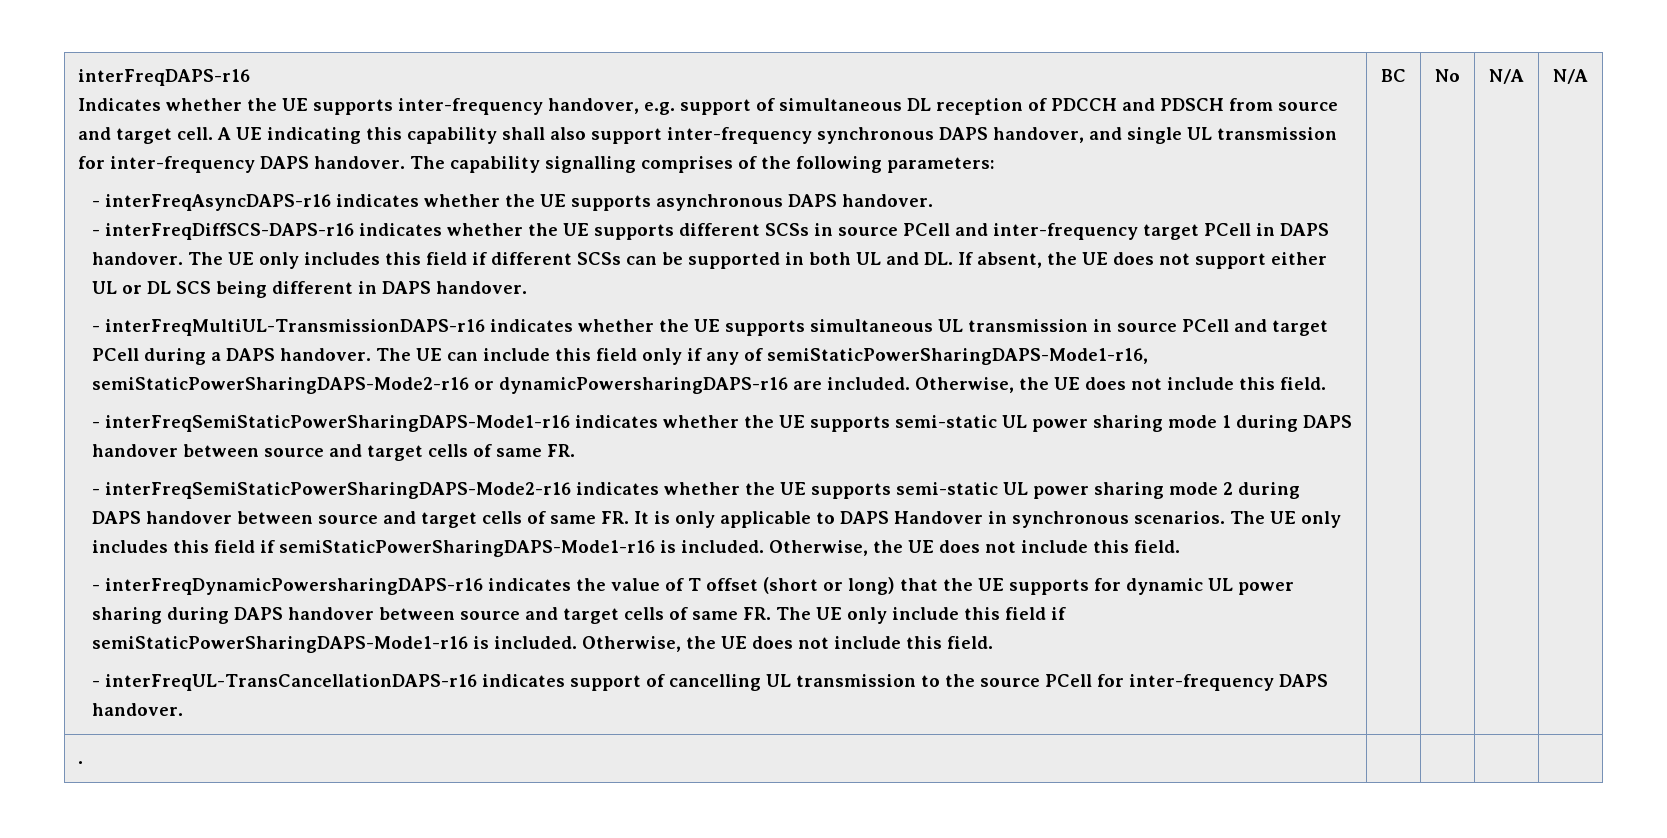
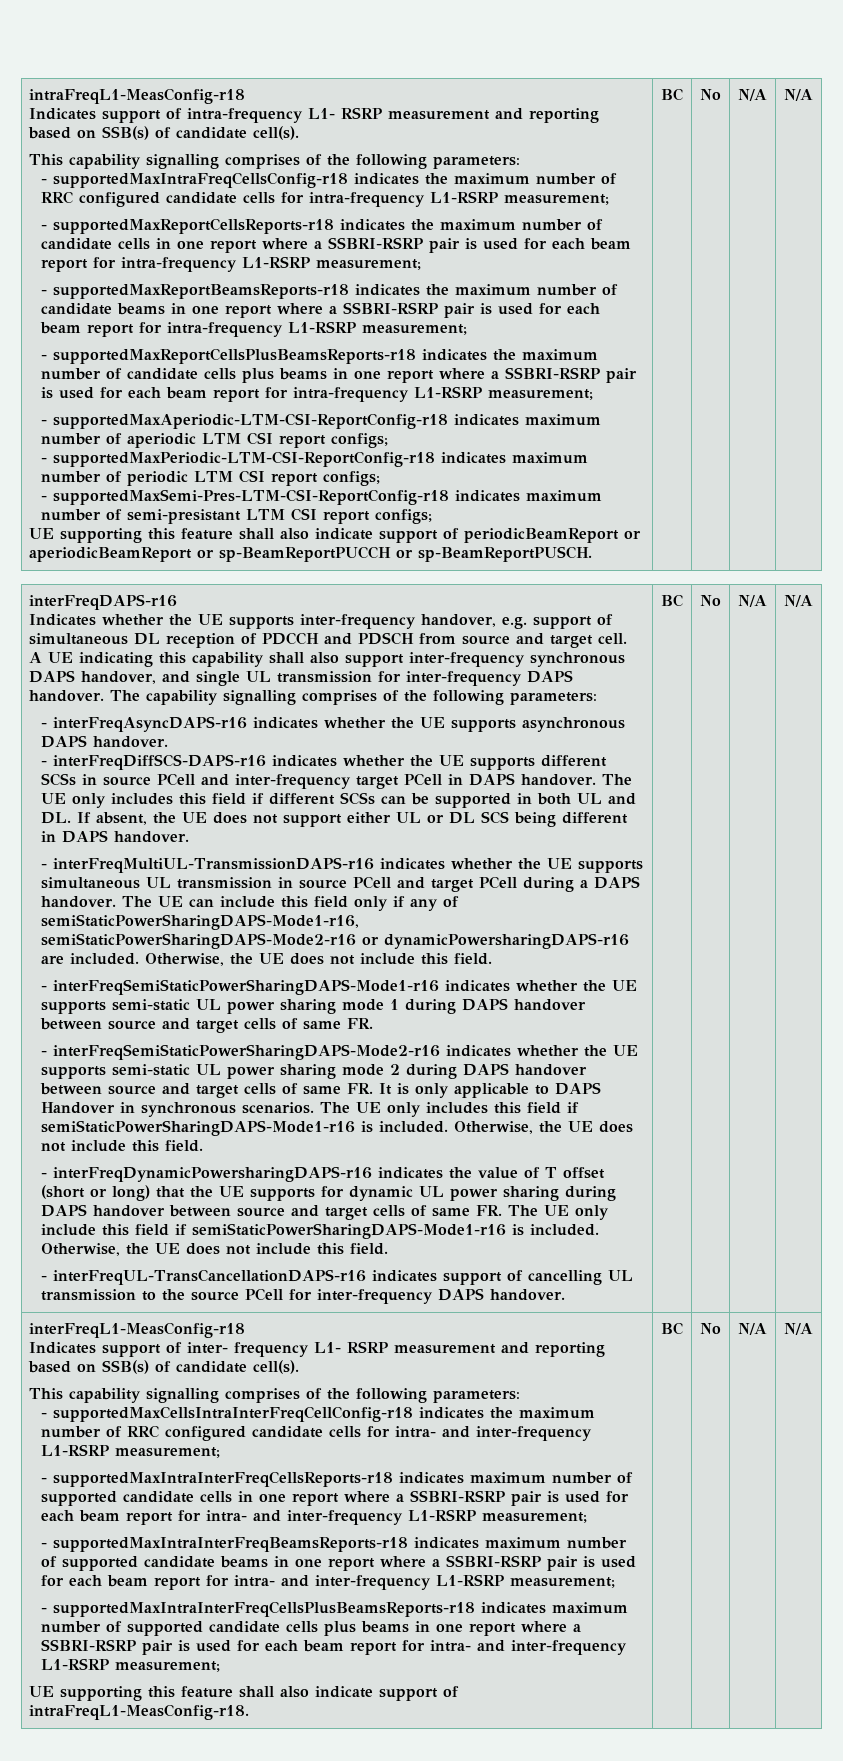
+ intraFreqL1-MeasConfig-r18
+ Indicates support of intra-frequency L1- RSRP measurement and reporting based on SSB(s) of candidate cell(s).
+ This capability signalling comprises of the following parameters:
+ - supportedMaxIntraFreqCellsConfig-r18 indicates the maximum number of RRC configured candidate cells for intra-frequency L1-RSRP measurement;
+ - supportedMaxReportCellsReports-r18 indicates the maximum number of candidate cells in one report where a SSBRI-RSRP pair is used for each beam report for intra-frequency L1-RSRP measurement;
+ - supportedMaxReportBeamsReports-r18 indicates the maximum number of candidate beams in one report where a SSBRI-RSRP pair is used for each beam report for intra-frequency L1-RSRP measurement;
+ - supportedMaxReportCellsPlusBeamsReports-r18 indicates the maximum number of candidate cells plus beams in one report where a SSBRI-RSRP pair is used for each beam report for intra-frequency L1-RSRP measurement;
+ - supportedMaxAperiodic-LTM-CSI-ReportConfig-r18 indicates maximum number of aperiodic LTM CSI report configs;
+ - supportedMaxPeriodic-LTM-CSI-ReportConfig-r18 indicates maximum number of periodic LTM CSI report configs;
+ - supportedMaxSemi-Pres-LTM-CSI-ReportConfig-r18 indicates maximum number of semi-presistant LTM CSI report configs;
+ UE supporting this feature shall also indicate support of periodicBeamReport or aperiodicBeamReport or sp-BeamReportPUCCH or sp-BeamReportPUSCH. | BC | No | N/A | N/A
- .
+ interFreqL1-MeasConfig-r18
+ Indicates support of inter- frequency L1- RSRP measurement and reporting based on SSB(s) of candidate cell(s).
+ This capability signalling comprises of the following parameters:
+ - supportedMaxCellsIntraInterFreqCellConfig-r18 indicates the maximum number of RRC configured candidate cells for intra- and inter-frequency L1-RSRP measurement;
+ - supportedMaxIntraInterFreqCellsReports-r18 indicates maximum number of supported candidate cells in one report where a SSBRI-RSRP pair is used for each beam report for intra- and inter-frequency L1-RSRP measurement;
+ - supportedMaxIntraInterFreqBeamsReports-r18 indicates maximum number of supported candidate beams in one report where a SSBRI-RSRP pair is used for each beam report for intra- and inter-frequency L1-RSRP measurement;
+ - supportedMaxIntraInterFreqCellsPlusBeamsReports-r18 indicates maximum number of supported candidate cells plus beams in one report where a SSBRI-RSRP pair is used for each beam report for intra- and inter-frequency L1-RSRP measurement;
+ UE supporting this feature shall also indicate support of intraFreqL1-MeasConfig-r18. | BC | No | N/A | N/A

